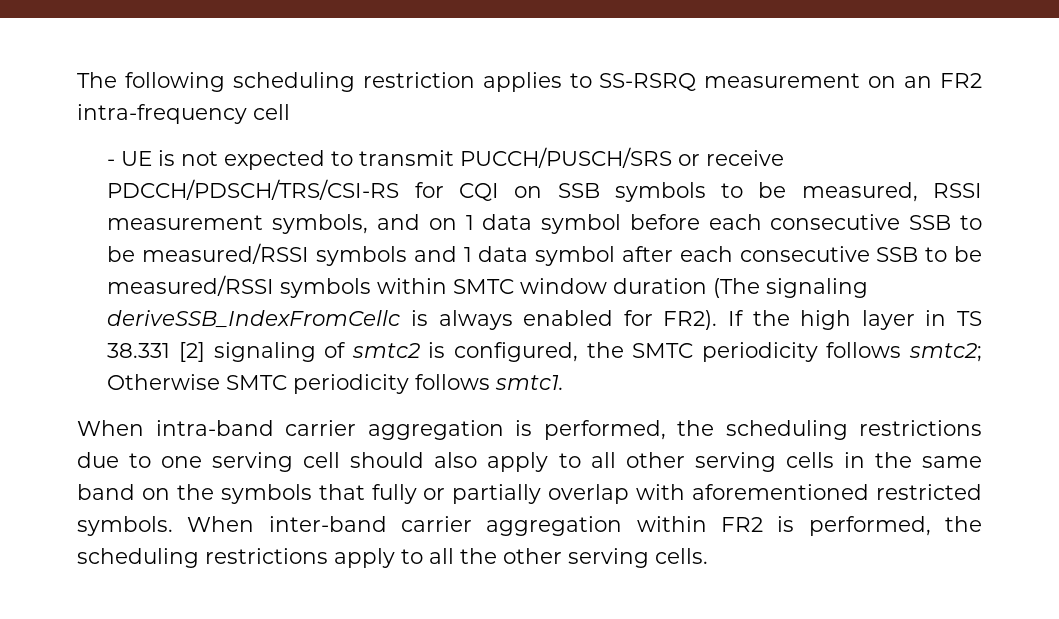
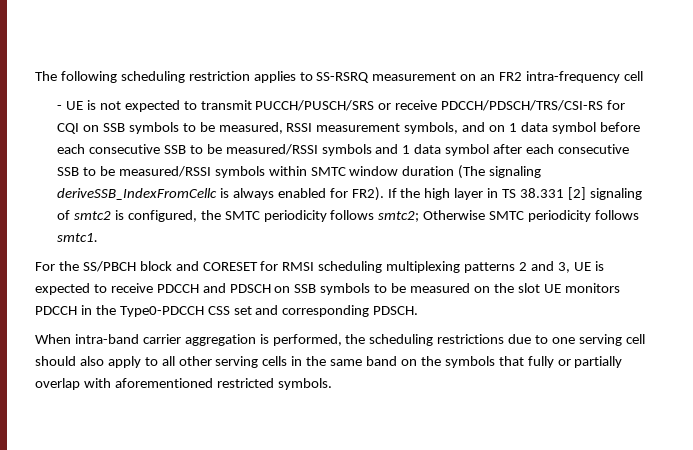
+ For the SS/PBCH block and CORESET for RMSI scheduling multiplexing patterns 2 and 3, UE is expected to receive PDCCH and PDSCH on SSB symbols to be measured on the slot UE monitors PDCCH in the Type0-PDCCH CSS set and corresponding PDSCH.
- When inter-band carrier aggregation within FR2 is performed, the scheduling restrictions apply to all the other serving cells.

